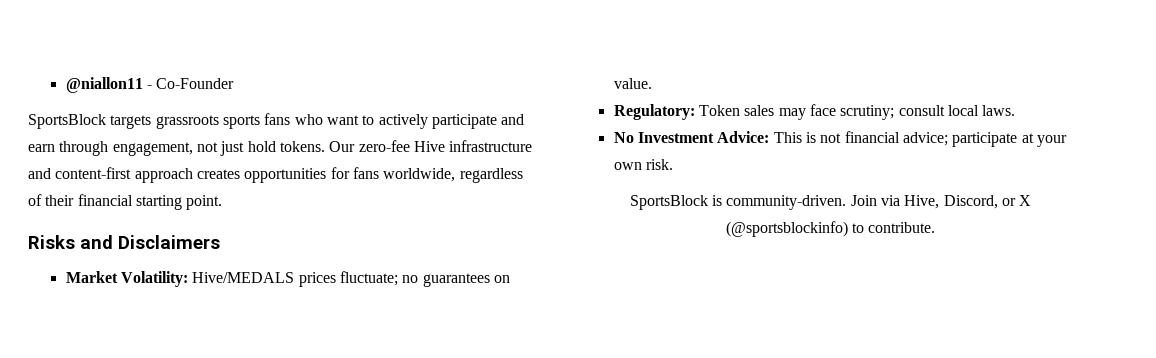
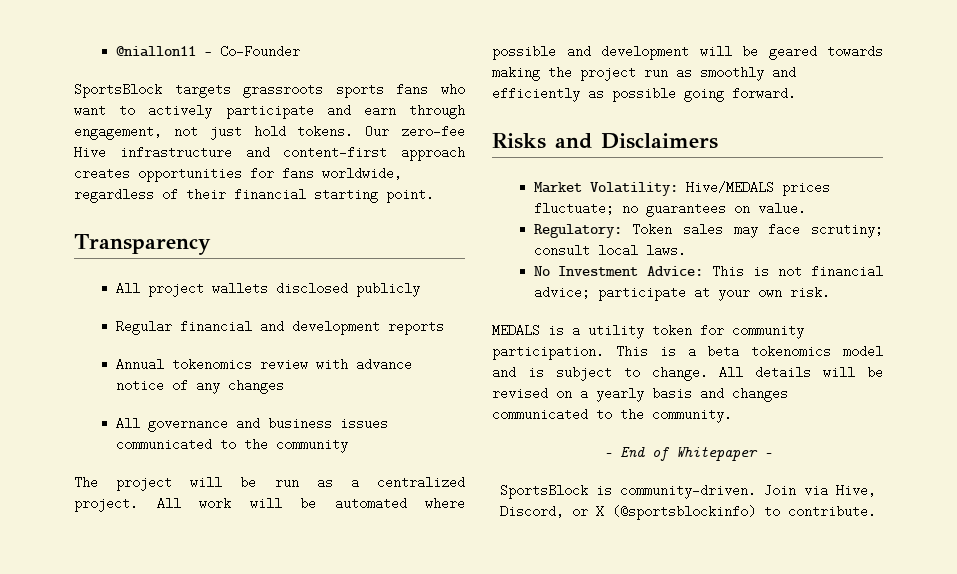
- @niallon11 - Co-Founder
+ @niallon11 — Co-Founder
+ Transparency
+ All project wallets disclosed publicly
+ Regular financial and development reports
+ Annual tokenomics review with advance notice of any changes
+ All governance and business issues communicated to the community
+ The project will be run as a centralized project. All work will be automated where possible and development will be geared towards making the project run as smoothly and efficiently as possible going forward.
+ MEDALS is a utility token for community participation. This is a beta tokenomics model and is subject to change. All details will be revised on a yearly basis and changes communicated to the community.
+ — End of Whitepaper —

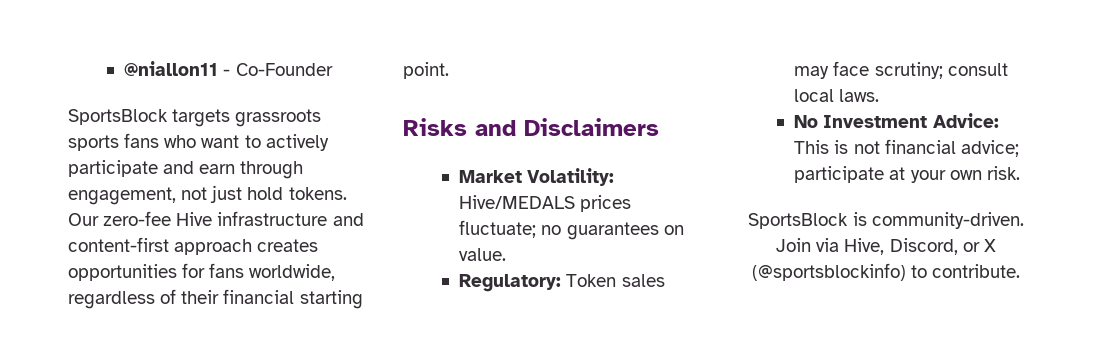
- @niallon11 — Co-Founder
+ @niallon11 - Co-Founder
- Transparency
- All project wallets disclosed publicly
- Regular financial and development reports
- Annual tokenomics review with advance notice of any changes
- All governance and business issues communicated to the community
- The project will be run as a centralized project. All work will be automated where possible and development will be geared towards making the project run as smoothly and efficiently as possible going forward.
- MEDALS is a utility token for community participation. This is a beta tokenomics model and is subject to change. All details will be revised on a yearly basis and changes communicated to the community.
- — End of Whitepaper —

